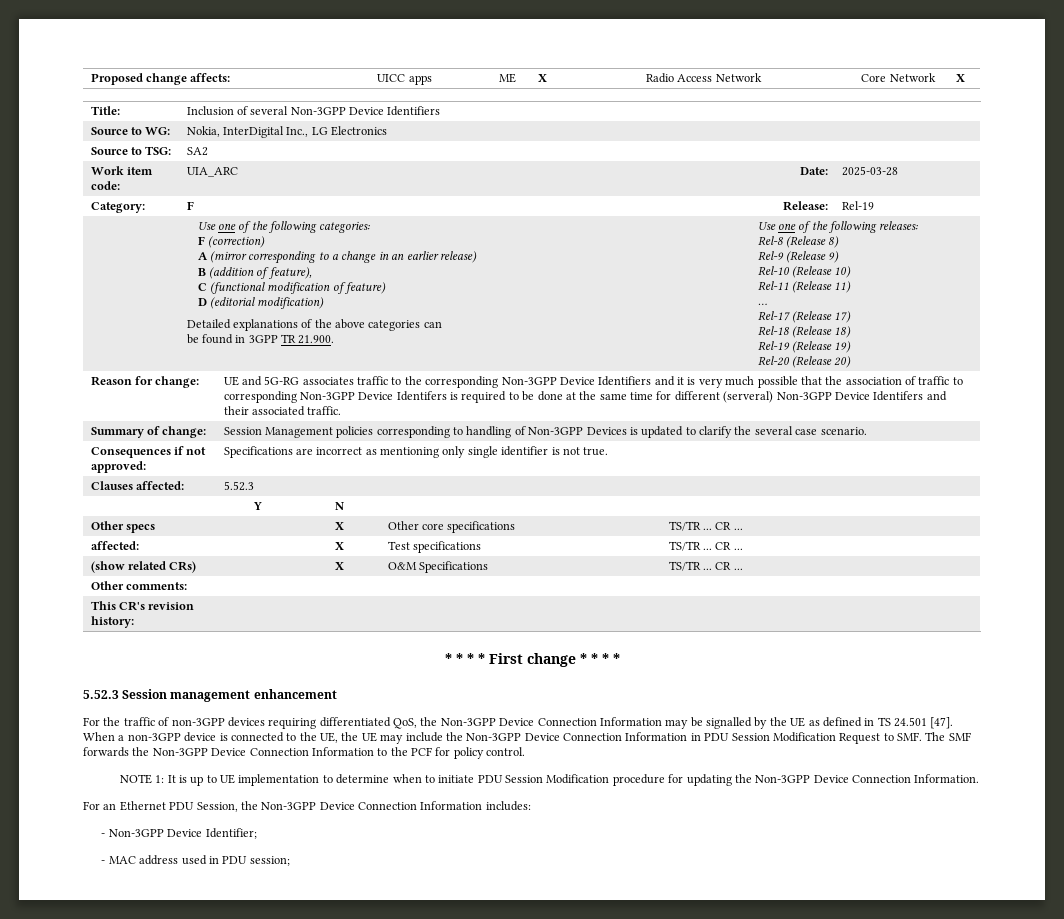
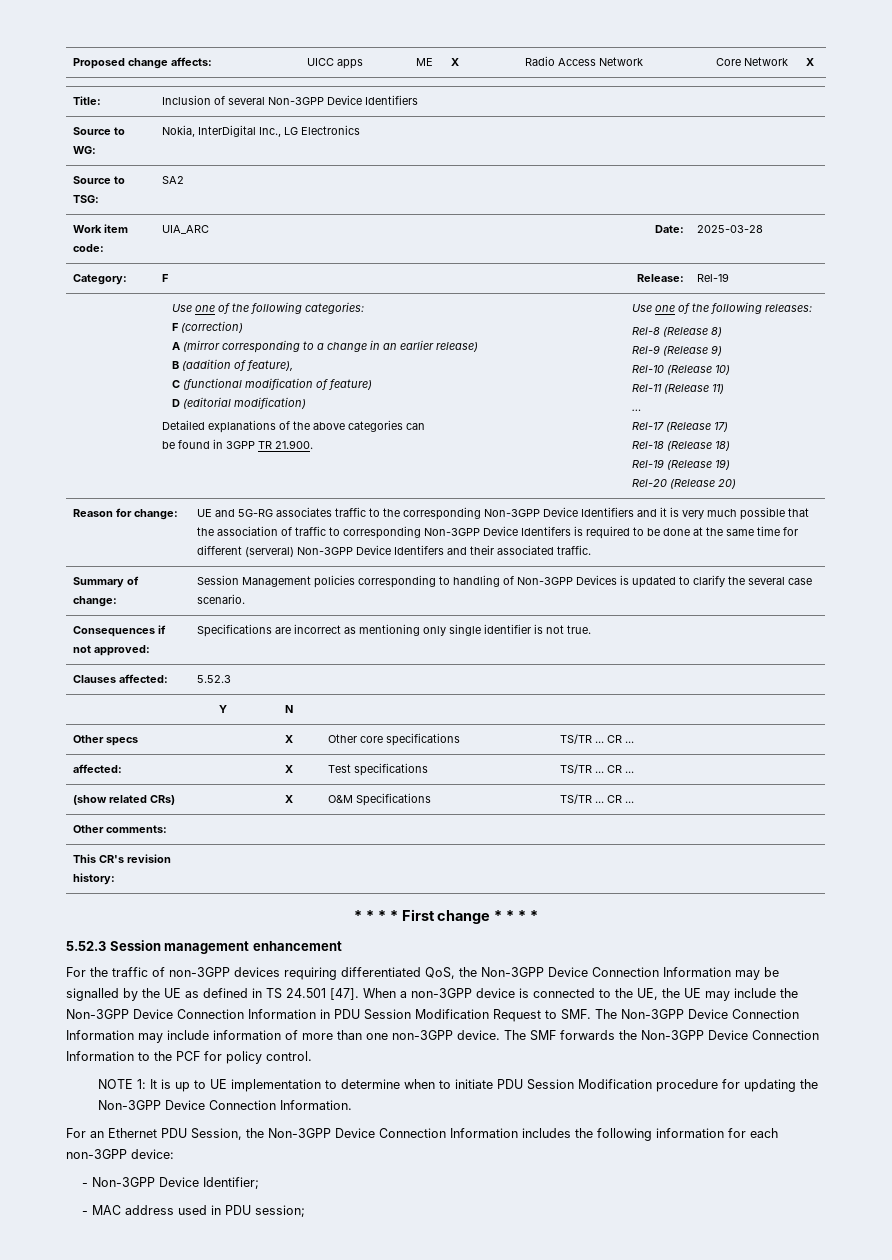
- When a non-3GPP device is connected to the UE, the UE may include the Non-3GPP Device Connection Information in PDU Session Modification Request to SMF. The SMF forwards the Non-3GPP Device Connection Information to the PCF for policy control.
+ When a non-3GPP device is connected to the UE, the UE may include the Non-3GPP Device Connection Information in PDU Session Modification Request to SMF. The Non-3GPP Device Connection Information may include information of more than one non-3GPP device. The SMF forwards the Non-3GPP Device Connection Information to the PCF for policy control.
- For an Ethernet PDU Session, the Non-3GPP Device Connection Information includes:
+ For an Ethernet PDU Session, the Non-3GPP Device Connection Information includes the following information for each non-3GPP device:

